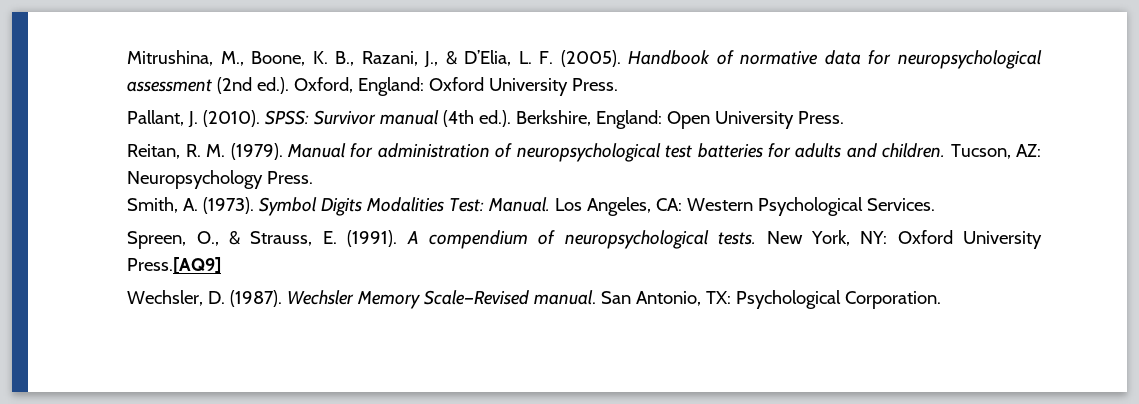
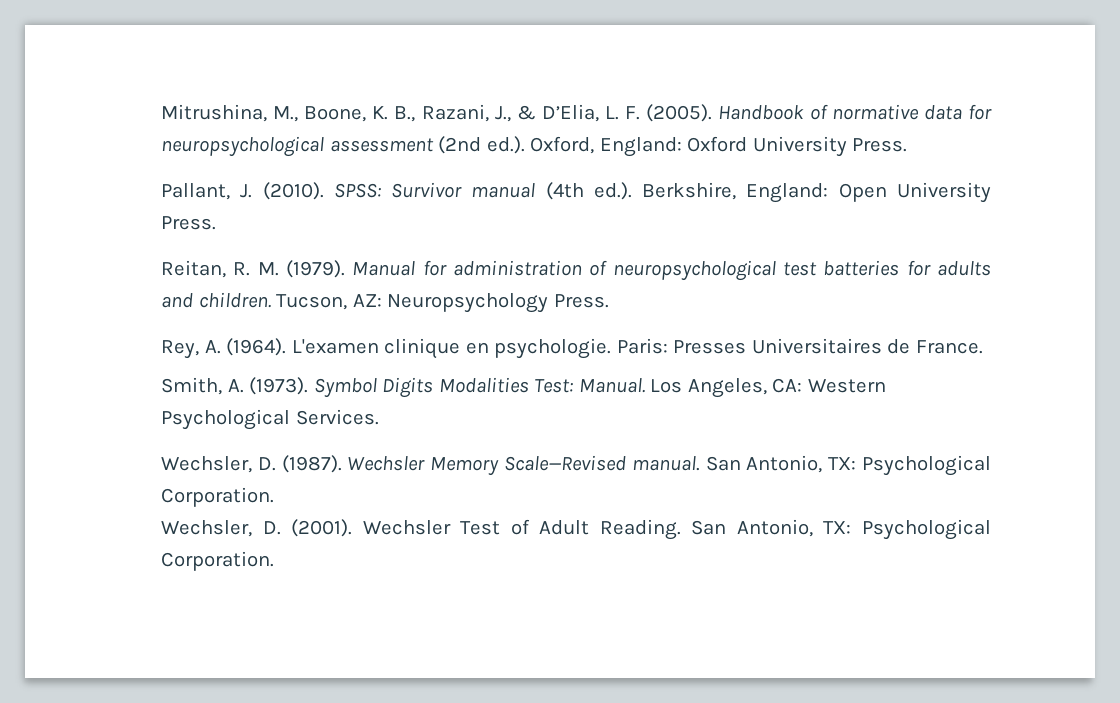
+ Rey, A. (1964). L'examen clinique en psychologie. Paris: Presses Universitaires de France.
- Spreen, O., & Strauss, E. (1991). A compendium of neuropsychological tests. New York, NY: Oxford University Press.[AQ9]
+ Wechsler, D. (2001). Wechsler Test of Adult Reading. San Antonio, TX: Psychological Corporation.

